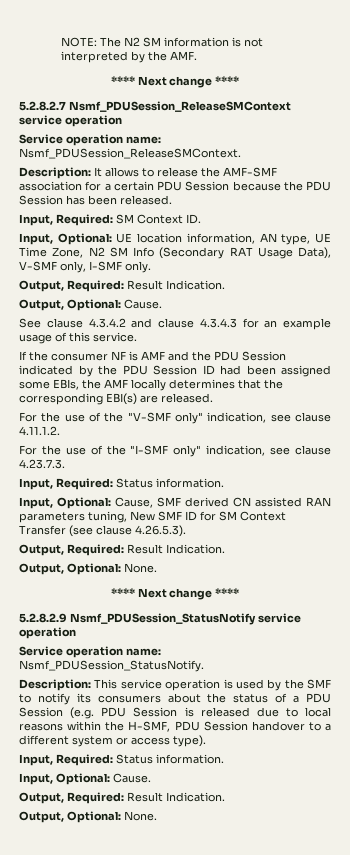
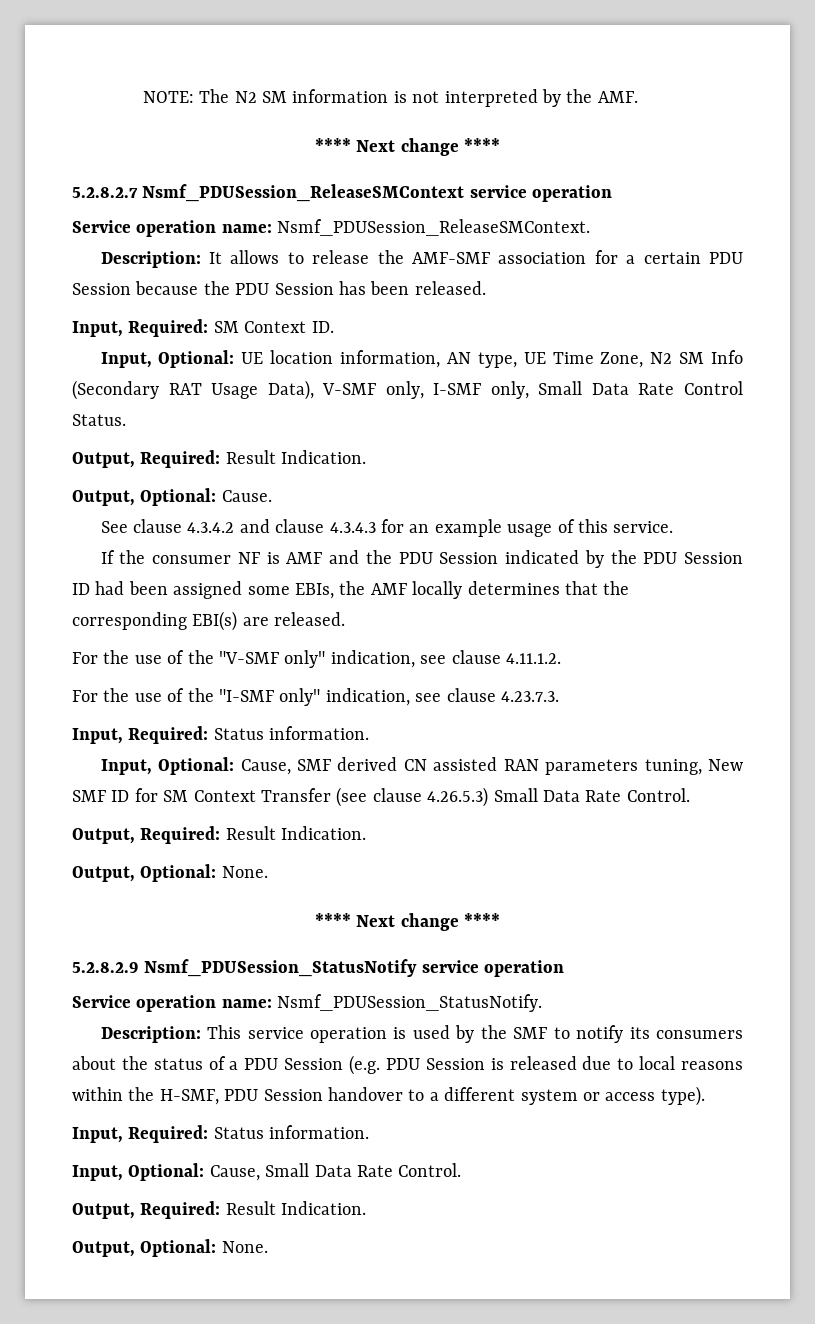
- Input, Optional: UE location information, AN type, UE Time Zone, N2 SM Info (Secondary RAT Usage Data), V-SMF only, I-SMF only.
+ Input, Optional: UE location information, AN type, UE Time Zone, N2 SM Info (Secondary RAT Usage Data), V-SMF only, I-SMF only, Small Data Rate Control Status.
- Input, Optional: Cause, SMF derived CN assisted RAN parameters tuning, New SMF ID for SM Context Transfer (see clause 4.26.5.3).
+ Input, Optional: Cause, SMF derived CN assisted RAN parameters tuning, New SMF ID for SM Context Transfer (see clause 4.26.5.3) Small Data Rate Control.
- Input, Optional: Cause.
+ Input, Optional: Cause, Small Data Rate Control.

